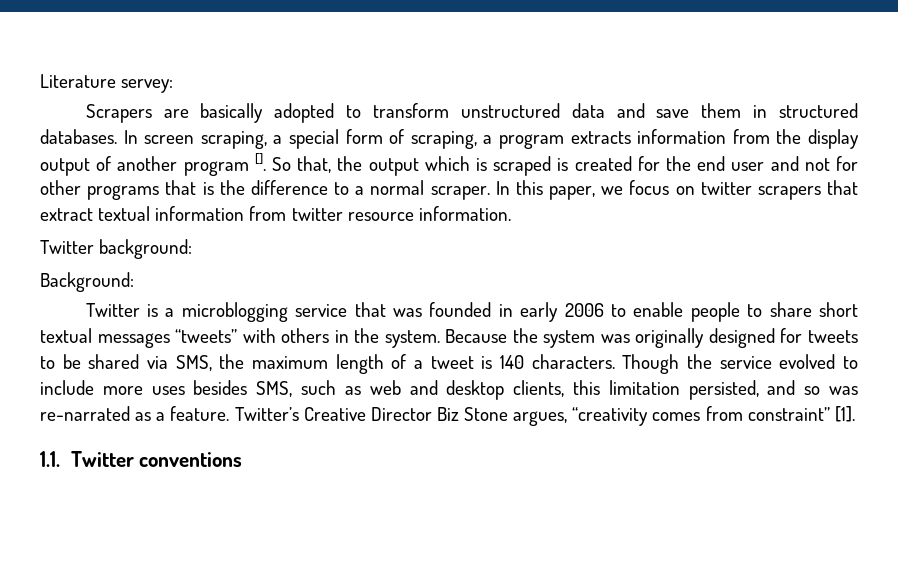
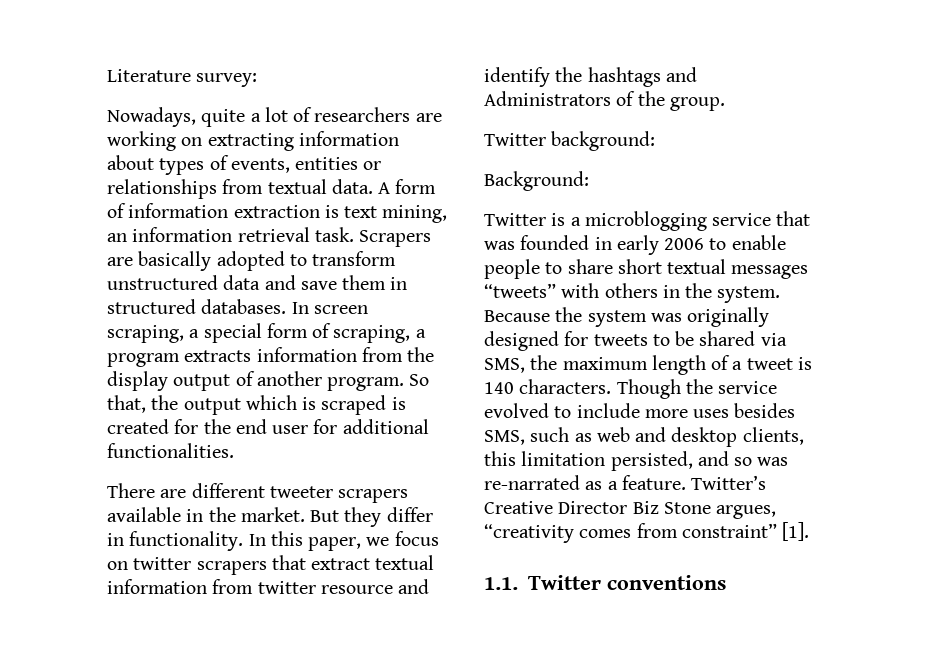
- Literature servey:
- Scrapers are basically adopted to transform unstructured data and save them in structured databases.
+ Literature survey:
+ Nowadays, quite a lot of researchers are working on extracting information about types of events, entities or relationships from textual data. A form of information extraction is text mining, an information retrieval task. Scrapers are basically adopted to transform unstructured data and save them in structured databases.
- In screen scraping, a special form of scraping, a program extracts information from the display output of another program [].
+ In screen scraping, a special form of scraping, a program extracts information from the display output of another program.
- So that, the output which is scraped is created for the end user and not for other programs that is the difference to a normal scraper.
+ So that, the output which is scraped is created for the end user for additional functionalities.
+ There are different tweeter scrapers available in the market. But they differ in functionality.
- In this paper, we focus on twitter scrapers that extract textual information from twitter resource information.
+ In this paper, we focus on twitter scrapers that extract textual information from twitter resource and identify the hashtags and Administrators of the group.

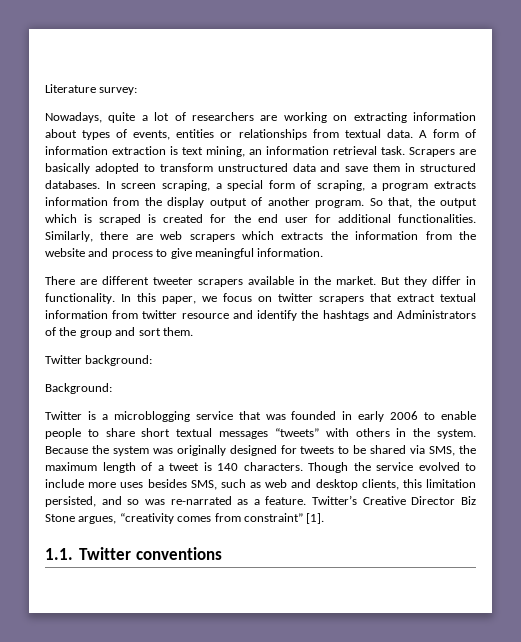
+ Similarly, there are web scrapers which extracts the information from the website and process to give meaningful information.
- In this paper, we focus on twitter scrapers that extract textual information from twitter resource and identify the hashtags and Administrators of the group.
+ In this paper, we focus on twitter scrapers that extract textual information from twitter resource and identify the hashtags and Administrators of the group and sort them.

